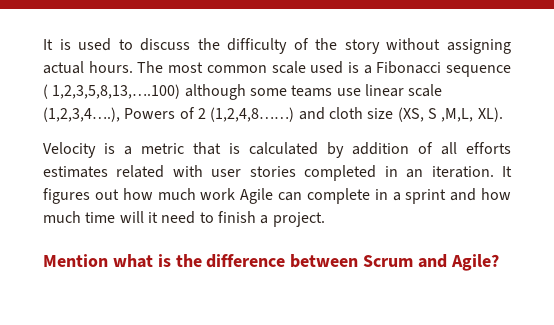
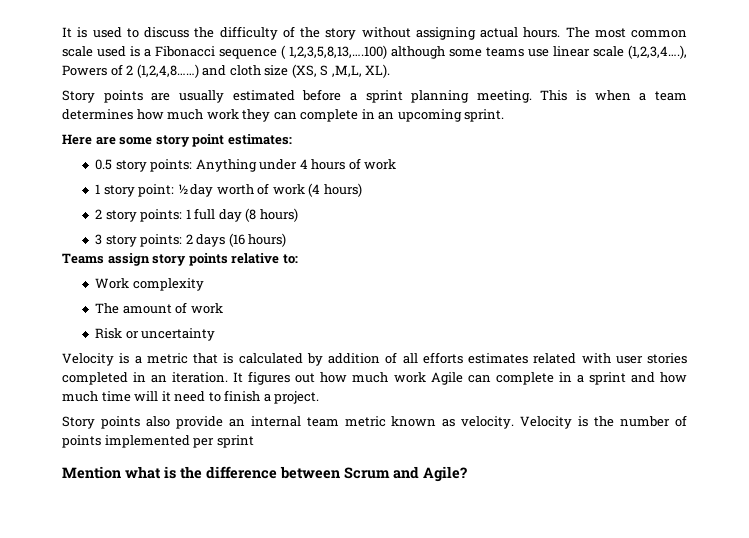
+ Story points are usually estimated before a sprint planning meeting. This is when a team determines how much work they can complete in an upcoming sprint.
+ Here are some story point estimates:
+ 0.5 story points: Anything under 4 hours of work
+ 1 story point: ½ day worth of work (4 hours)
+ 2 story points: 1 full day (8 hours)
+ 3 story points: 2 days (16 hours)
+ Teams assign story points relative to:
+ Work complexity
+ The amount of work
+ Risk or uncertainty
+ Story points also provide an internal team metric known as velocity. Velocity is the number of points implemented per sprint

